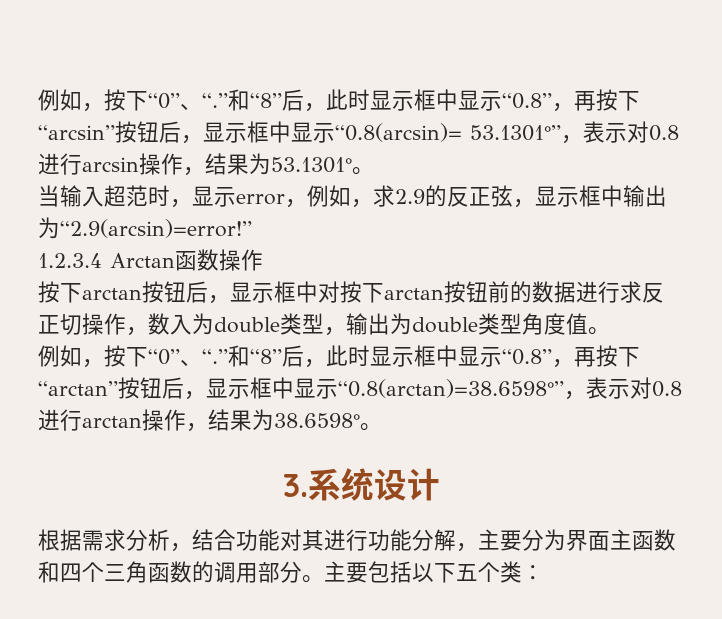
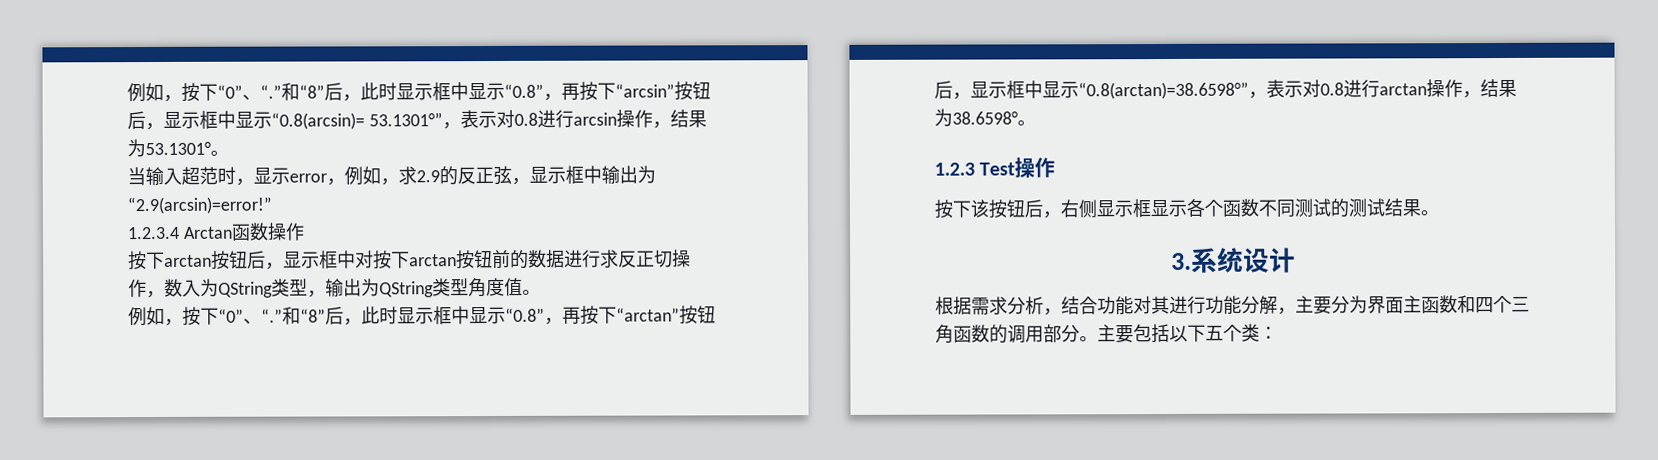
- 按下arctan按钮后，显示框中对按下arctan按钮前的数据进行求反正切操作，数入为double类型，输出为double类型角度值。
+ 按下arctan按钮后，显示框中对按下arctan按钮前的数据进行求反正切操作，数入为QString类型，输出为QString类型角度值。
+ 1.2.3 Test操作
+ 按下该按钮后，右侧显示框显示各个函数不同测试的测试结果。

